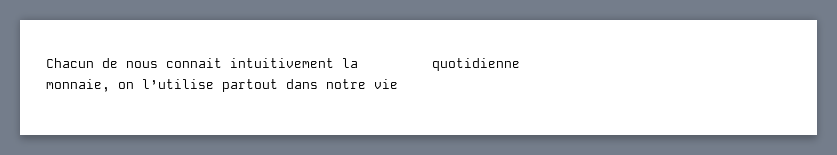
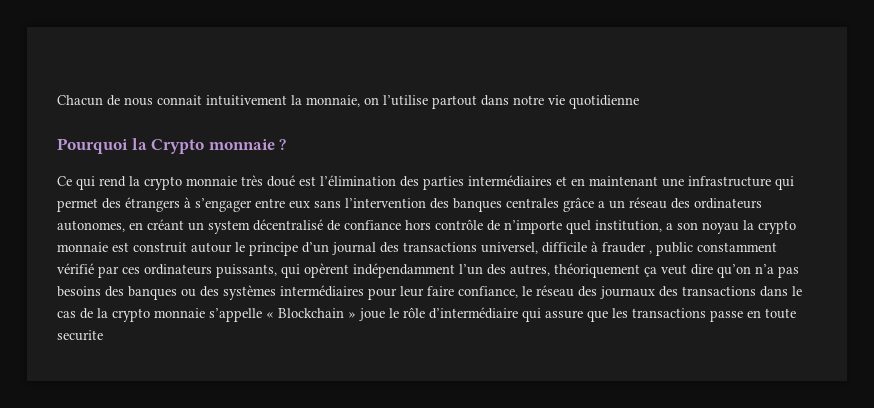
+ Pourquoi la Crypto monnaie ?
+ Ce qui rend la crypto monnaie très doué est l’élimination des parties intermédiaires et en maintenant une infrastructure qui permet des étrangers à s’engager entre eux sans l’intervention des banques centrales grâce a un réseau des ordinateurs autonomes, en créant un system décentralisé de confiance hors contrôle de n’importe quel institution, a son noyau la crypto monnaie est construit autour le principe d’un journal des transactions universel, difficile à frauder , public constamment vérifié par ces ordinateurs puissants, qui opèrent indépendamment l’un des autres, théoriquement ça veut dire qu’on n’a pas besoins des banques ou des systèmes intermédiaires pour leur faire confiance, le réseau des journaux des transactions dans le cas de la crypto monnaie s’appelle « Blockchain » joue le rôle d’intermédiaire qui assure que les transactions passe en toute securite

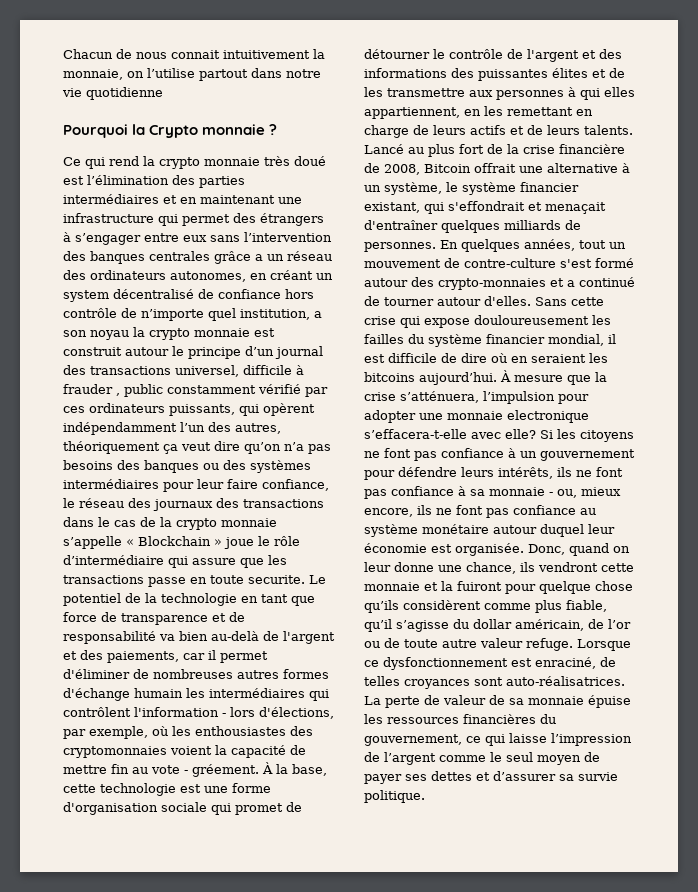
- Ce qui rend la crypto monnaie très doué est l’élimination des parties intermédiaires et en maintenant une infrastructure qui permet des étrangers à s’engager entre eux sans l’intervention des banques centrales grâce a un réseau des ordinateurs autonomes, en créant un system décentralisé de confiance hors contrôle de n’importe quel institution, a son noyau la crypto monnaie est construit autour le principe d’un journal des transactions universel, difficile à frauder , public constamment vérifié par ces ordinateurs puissants, qui opèrent indépendamment l’un des autres, théoriquement ça veut dire qu’on n’a pas besoins des banques ou des systèmes intermédiaires pour leur faire confiance, le réseau des journaux des transactions dans le cas de la crypto monnaie s’appelle « Blockchain » joue le rôle d’intermédiaire qui assure que les transactions passe en toute securite
+ Ce qui rend la crypto monnaie très doué est l’élimination des parties intermédiaires et en maintenant une infrastructure qui permet des étrangers à s’engager entre eux sans l’intervention des banques centrales grâce a un réseau des ordinateurs autonomes, en créant un system décentralisé de confiance hors contrôle de n’importe quel institution, a son noyau la crypto monnaie est construit autour le principe d’un journal des transactions universel, difficile à frauder , public constamment vérifié par ces ordinateurs puissants, qui opèrent indépendamment l’un des autres, théoriquement ça veut dire qu’on n’a pas besoins des banques ou des systèmes intermédiaires pour leur faire confiance, le réseau des journaux des transactions dans le cas de la crypto monnaie s’appelle « Blockchain » joue le rôle d’intermédiaire qui assure que les transactions passe en toute securite. Le potentiel de la technologie en tant que force de transparence et de responsabilité va bien au-delà de l'argent et des paiements, car il permet d'éliminer de nombreuses autres formes d'échange humain les intermédiaires qui contrôlent l'information - lors d'élections, par exemple, où les enthousiastes des cryptomonnaies voient la capacité de mettre fin au vote - gréement. À la base, cette technologie est une forme d'organisation sociale qui promet de détourner le contrôle de l'argent et des informations des puissantes élites et de les transmettre aux personnes à qui elles appartiennent, en les remettant en charge de leurs actifs et de leurs talents. Lancé au plus fort de la crise financière de 2008, Bitcoin offrait une alternative à un système, le système financier existant, qui s'effondrait et menaçait d'entraîner quelques milliards de personnes. En quelques années, tout un mouvement de contre-culture s'est formé autour des crypto-monnaies et a continué de tourner autour d'elles. Sans cette crise qui expose douloureusement les failles du système financier mondial, il est difficile de dire où en seraient les bitcoins aujourd’hui. À mesure que la crise s’atténuera, l’impulsion pour adopter une monnaie electronique s’effacera-t-elle avec elle? Si les citoyens ne font pas confiance à un gouvernement pour défendre leurs intérêts, ils ne font pas confiance à sa monnaie - ou, mieux encore, ils ne font pas confiance au système monétaire autour duquel leur économie est organisée. Donc, quand on leur donne une chance, ils vendront cette monnaie et la fuiront pour quelque chose qu’ils considèrent comme plus fiable, qu’il s’agisse du dollar américain, de l’or ou de toute autre valeur refuge. Lorsque ce dysfonctionnement est enraciné, de telles croyances sont auto-réalisatrices. La perte de valeur de sa monnaie épuise les ressources financières du gouvernement, ce qui laisse l’impression de l’argent comme le seul moyen de payer ses dettes et d’assurer sa survie politique.

